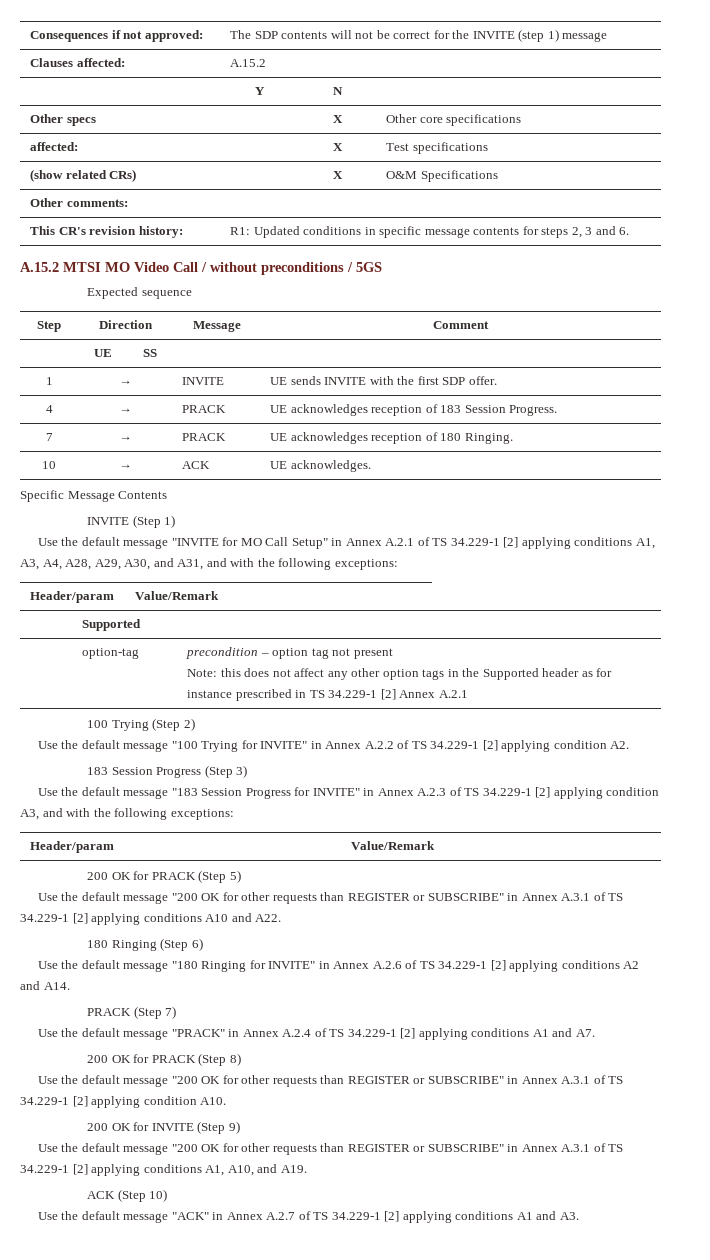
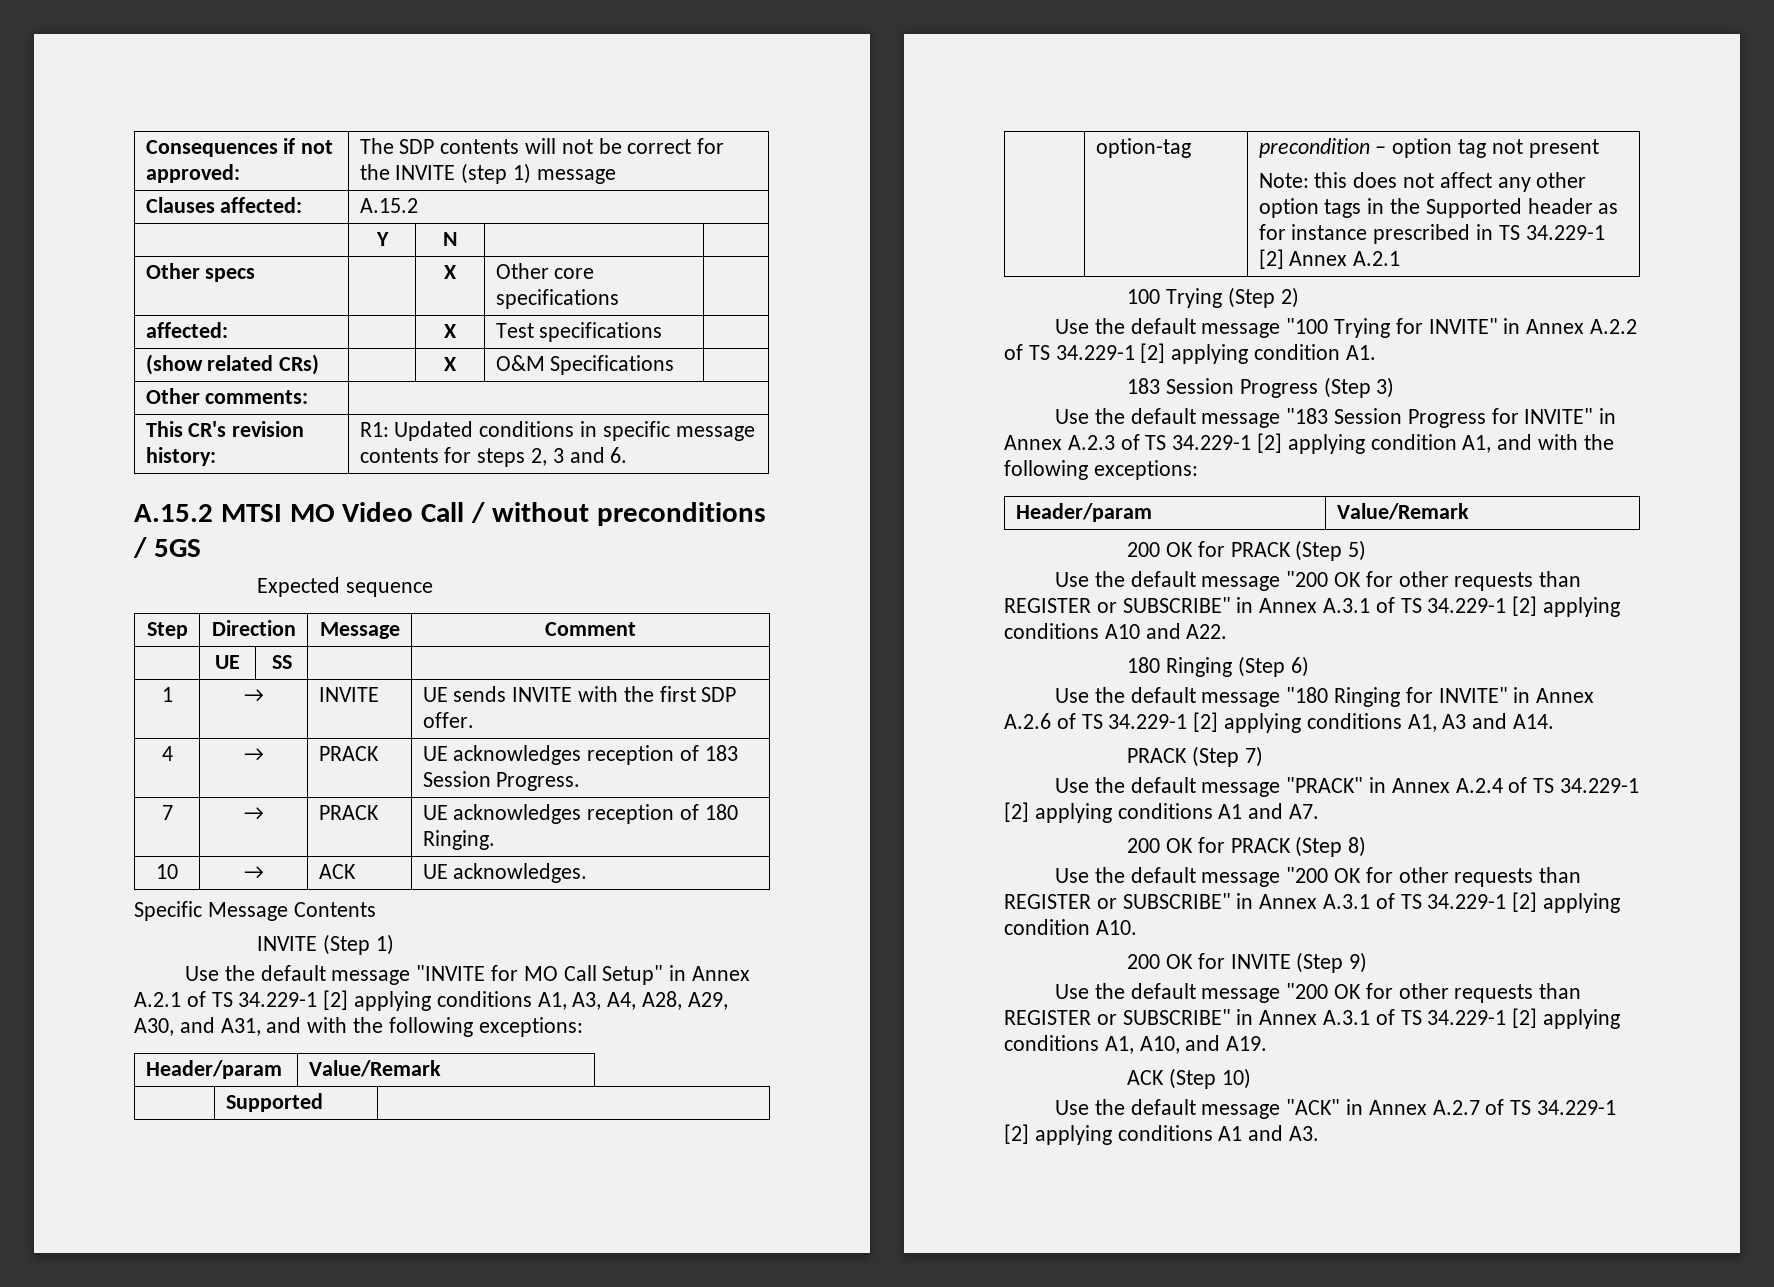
- Use the default message "100 Trying for INVITE" in Annex A.2.2 of TS 34.229-1 [2] applying condition A2.
+ Use the default message "100 Trying for INVITE" in Annex A.2.2 of TS 34.229-1 [2] applying condition A1.
- Use the default message "183 Session Progress for INVITE" in Annex A.2.3 of TS 34.229-1 [2] applying condition A3, and with the following exceptions:
+ Use the default message "183 Session Progress for INVITE" in Annex A.2.3 of TS 34.229-1 [2] applying condition A1, and with the following exceptions:
- Use the default message "180 Ringing for INVITE" in Annex A.2.6 of TS 34.229-1 [2] applying conditions A2 and A14.
+ Use the default message "180 Ringing for INVITE" in Annex A.2.6 of TS 34.229-1 [2] applying conditions A1, A3 and A14.

